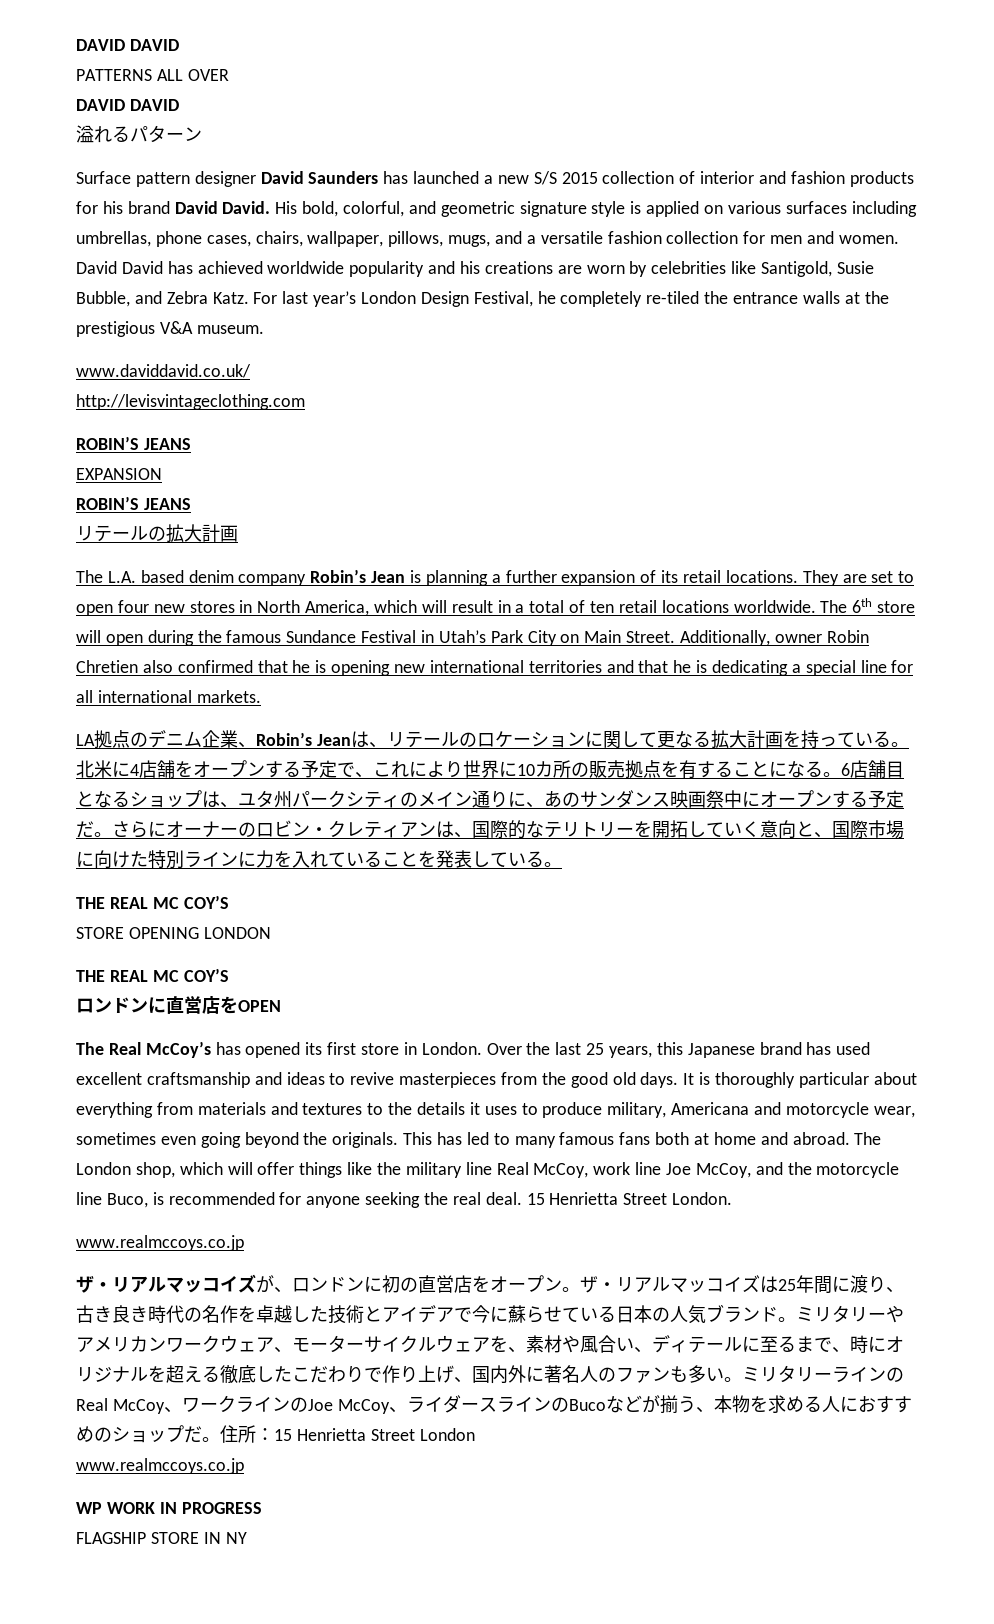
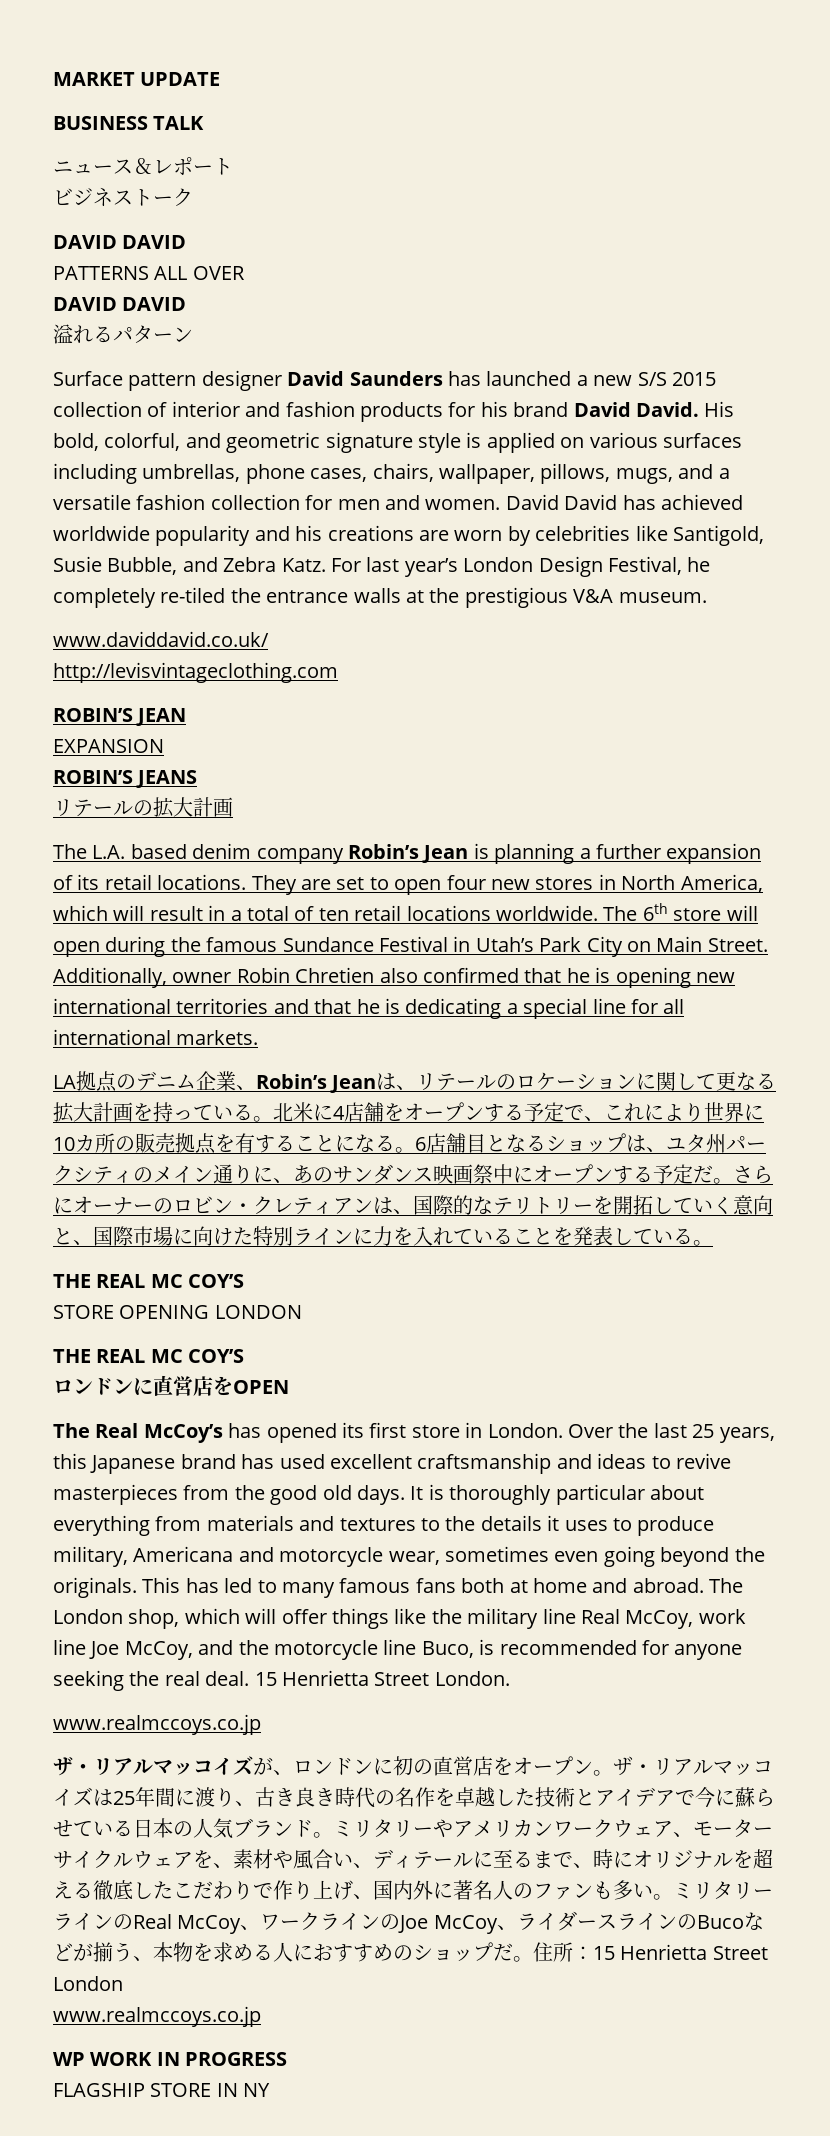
+ MARKET UPDATE
+ BUSINESS TALK
+ ニュース＆レポート
+ ビジネストーク
  http://levisvintageclothing.com
- ROBIN’S JEANS
+ ROBIN’S JEAN

